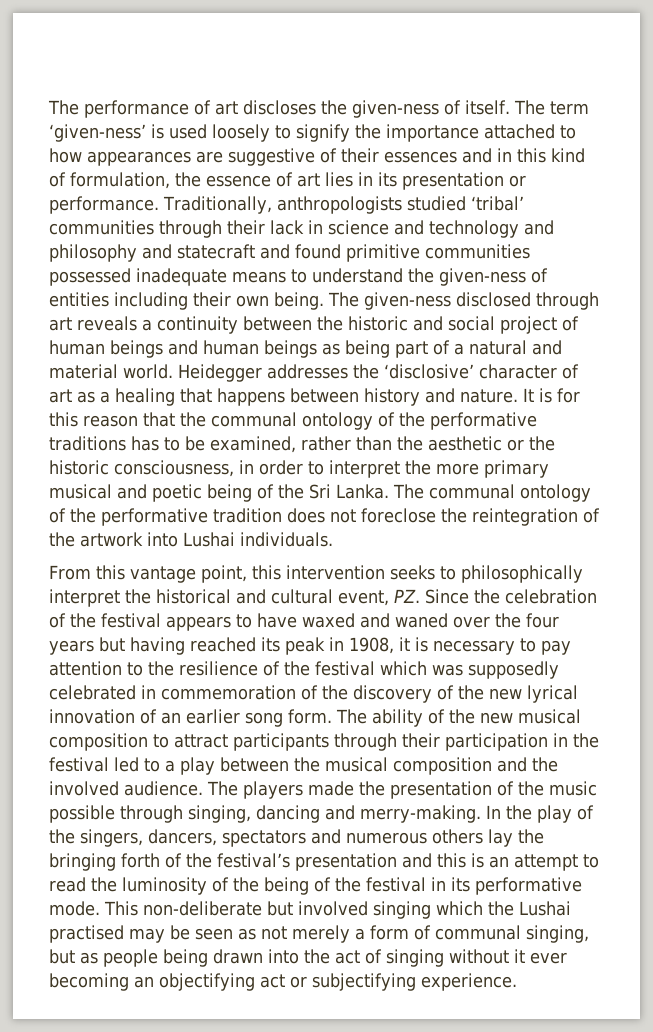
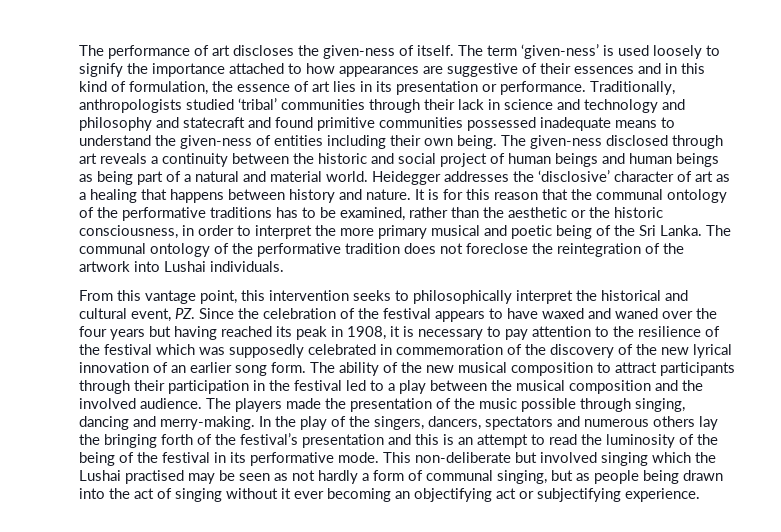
- This non-deliberate but involved singing which the Lushai practised may be seen as not merely a form of communal singing, but as people being drawn into the act of singing without it ever becoming an objectifying act or subjectifying experience.
+ This non-deliberate but involved singing which the Lushai practised may be seen as not hardly a form of communal singing, but as people being drawn into the act of singing without it ever becoming an objectifying act or subjectifying experience.

